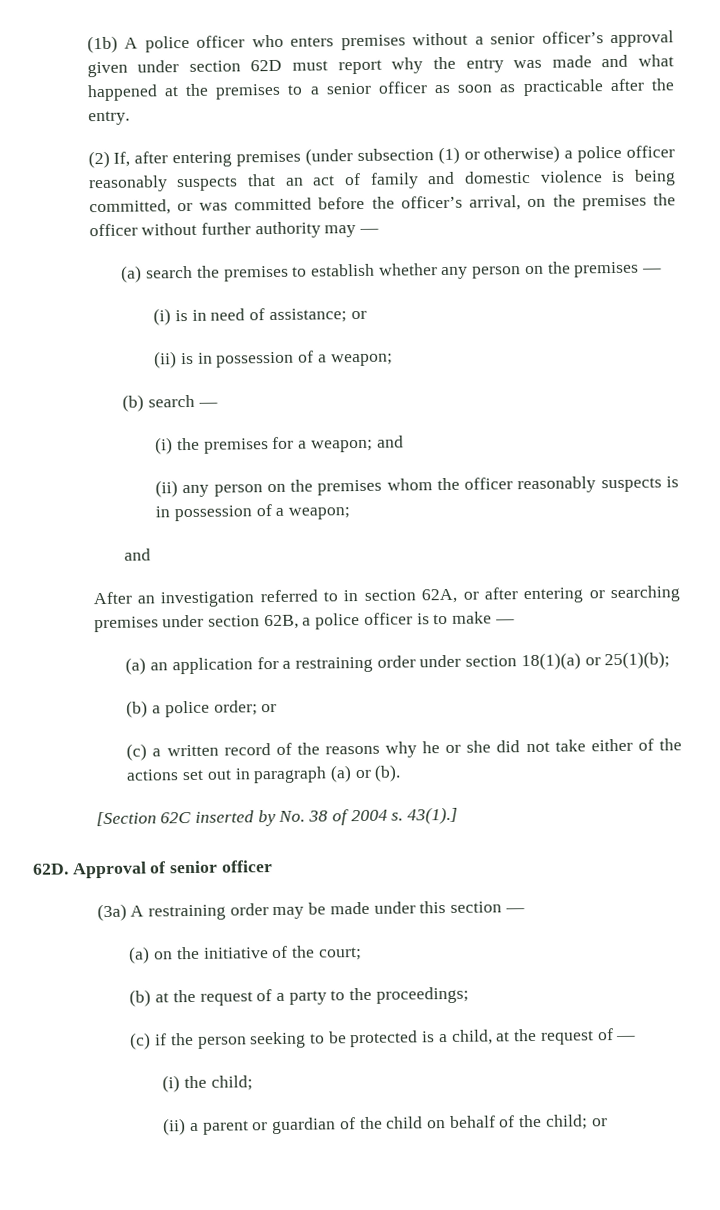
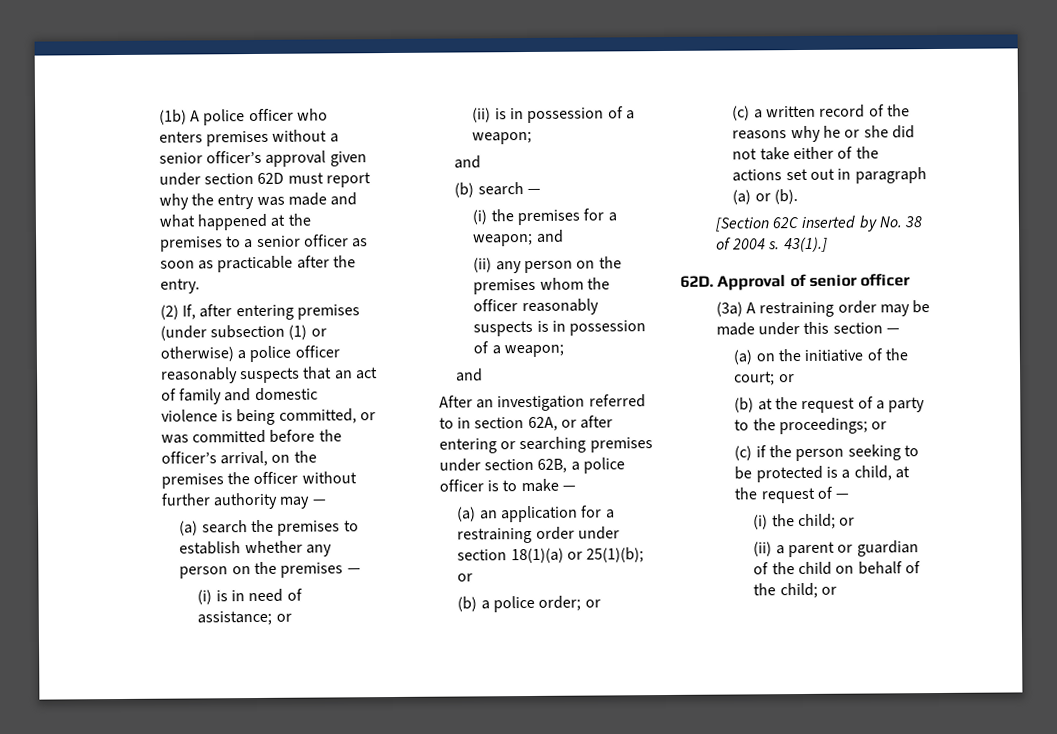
  (ii) is in possession of a weapon;
+ and
- (a) an application for a restraining order under section 18(1)(a) or 25(1)(b);
+ (a) an application for a restraining order under section 18(1)(a) or 25(1)(b); or
- (a) on the initiative of the court;
+ (a) on the initiative of the court; or
- (b) at the request of a party to the proceedings;
+ (b) at the request of a party to the proceedings; or
- (i) the child;
+ (i) the child; or

